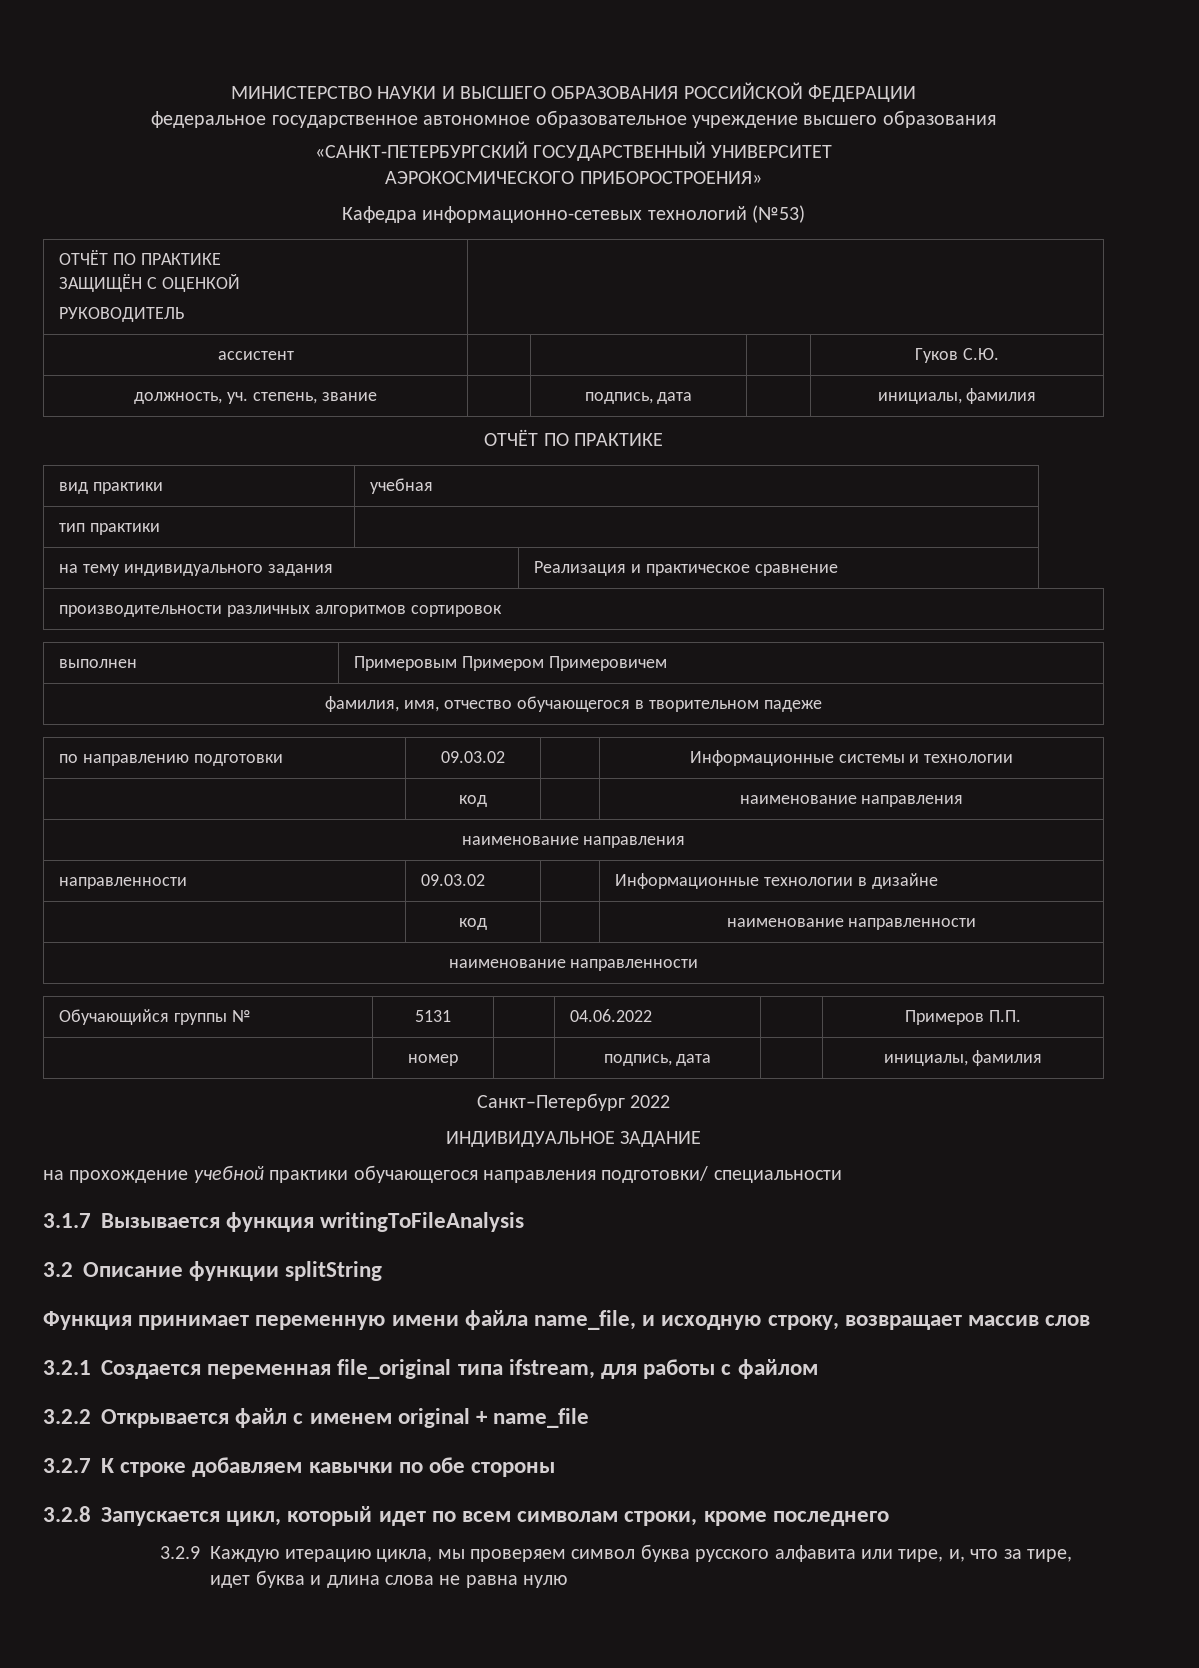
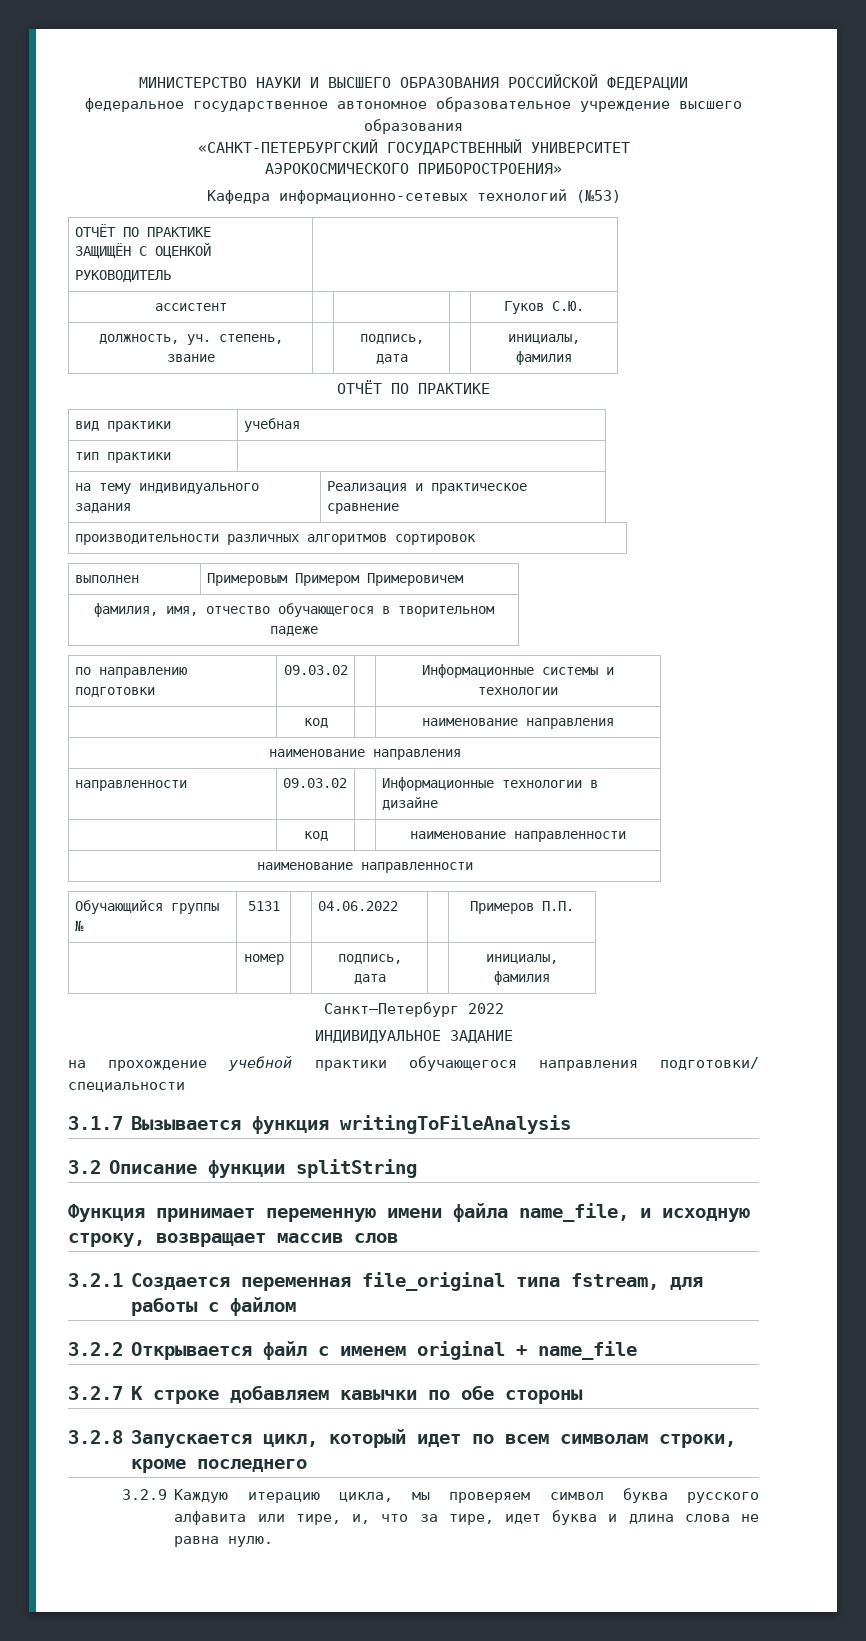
- 3.2.1 Создается переменная file_original типа ifstream, для работы с файлом
+ 3.2.1 Создается переменная file_original типа fstream, для работы с файлом
- 3.2.9 Каждую итерацию цикла, мы проверяем символ буква русского алфавита или тире, и, что за тире, идет буква и длина слова не равна нулю
+ 3.2.9 Каждую итерацию цикла, мы проверяем символ буква русского алфавита или тире, и, что за тире, идет буква и длина слова не равна нулю.

